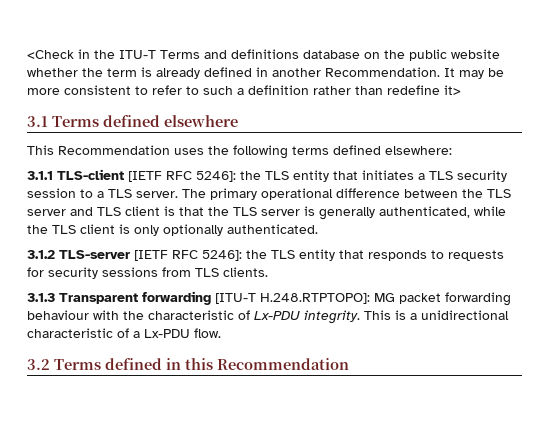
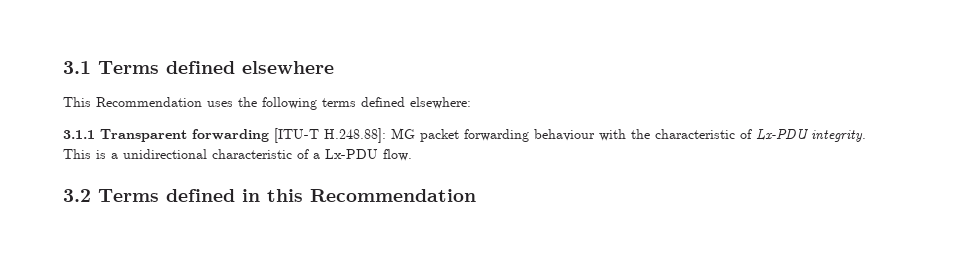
- <Check in the ITU-T Terms and definitions database on the public website whether the term is already defined in another Recommendation. It may be more consistent to refer to such a definition rather than redefine it>
- 3.1.1 TLS-client [IETF RFC 5246]: the TLS entity that initiates a TLS security session to a TLS server. The primary operational difference between the TLS server and TLS client is that the TLS server is generally authenticated, while the TLS client is only optionally authenticated.
- 3.1.2 TLS-server [IETF RFC 5246]: the TLS entity that responds to requests for security sessions from TLS clients.
- 3.1.3 Transparent forwarding [ITU-T H.248.RTPTOPO]: MG packet forwarding behaviour with the characteristic of Lx-PDU integrity.
+ 3.1.1 Transparent forwarding [ITU-T H.248.88]: MG packet forwarding behaviour with the characteristic of Lx-PDU integrity.

